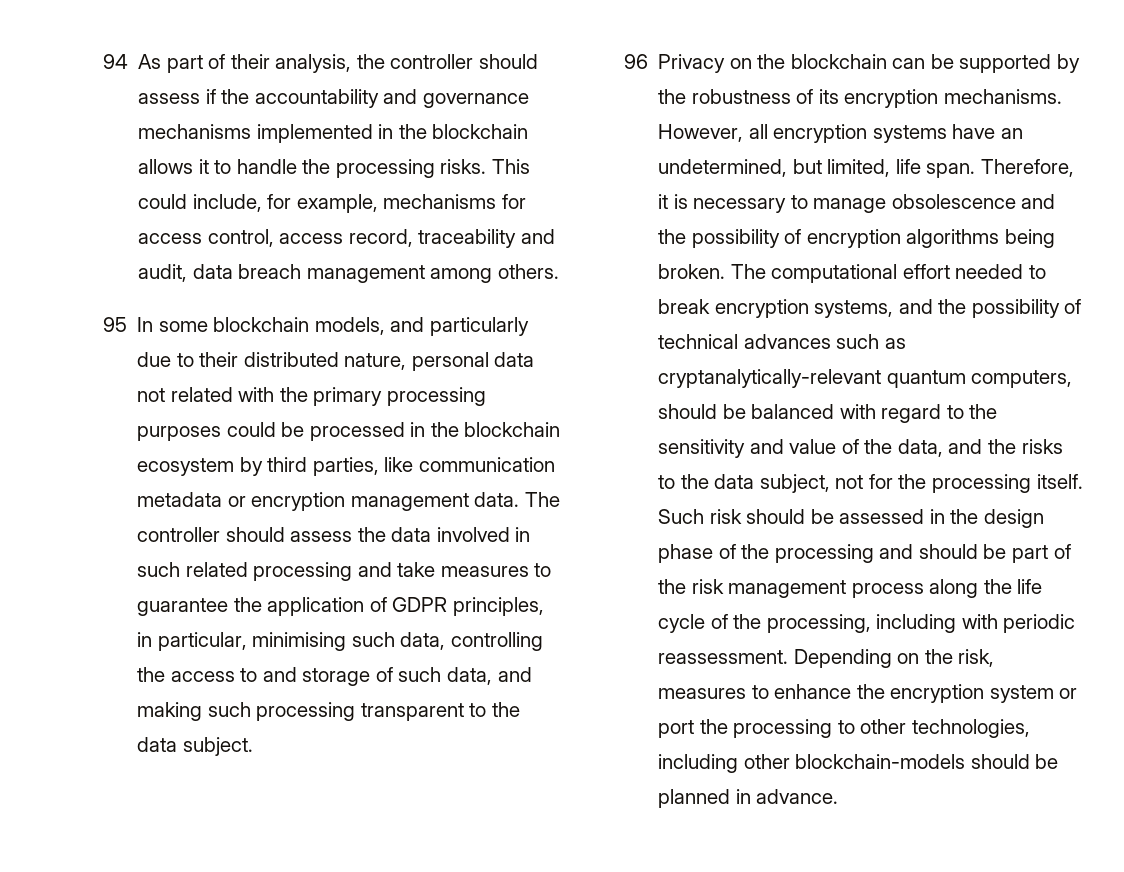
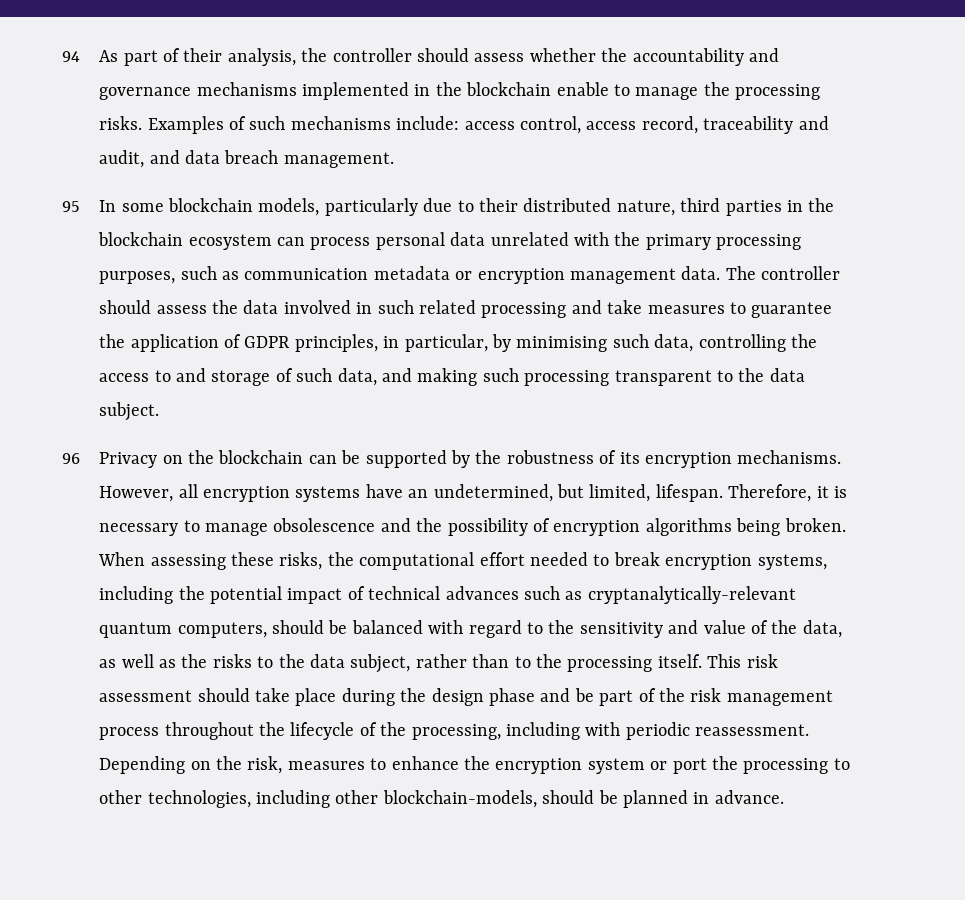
- 94 As part of their analysis, the controller should assess if the accountability and governance mechanisms implemented in the blockchain allows it to handle the processing risks. This could include, for example, mechanisms for access control, access record, traceability and audit, data breach management among others.
+ 94 As part of their analysis, the controller should assess whether the accountability and governance mechanisms implemented in the blockchain enable to manage the processing risks. Examples of such mechanisms include: access control, access record, traceability and audit, and data breach management.
- 95 In some blockchain models, and particularly due to their distributed nature, personal data not related with the primary processing purposes could be processed in the blockchain ecosystem by third parties, like communication metadata or encryption management data.
+ 95 In some blockchain models, particularly due to their distributed nature, third parties in the blockchain ecosystem can process personal data unrelated with the primary processing purposes, such as communication metadata or encryption management data.
- The controller should assess the data involved in such related processing and take measures to guarantee the application of GDPR principles, in particular, minimising such data, controlling the access to and storage of such data, and making such processing transparent to the data subject.
+ The controller should assess the data involved in such related processing and take measures to guarantee the application of GDPR principles, in particular, by minimising such data, controlling the access to and storage of such data, and making such processing transparent to the data subject.
- However, all encryption systems have an undetermined, but limited, life span.
+ However, all encryption systems have an undetermined, but limited, lifespan.
- The computational effort needed to break encryption systems, and the possibility of technical advances such as cryptanalytically-relevant quantum computers, should be balanced with regard to the sensitivity and value of the data, and the risks to the data subject, not for the processing itself. Such risk should be assessed in the design phase of the processing and should be part of the risk management process along the life cycle of the processing, including with periodic reassessment.
+ When assessing these risks, the computational effort needed to break encryption systems, including the potential impact of technical advances such as cryptanalytically-relevant quantum computers, should be balanced with regard to the sensitivity and value of the data, as well as the risks to the data subject, rather than to the processing itself. This risk assessment should take place during the design phase and be part of the risk management process throughout the lifecycle of the processing, including with periodic reassessment.
- Depending on the risk, measures to enhance the encryption system or port the processing to other technologies, including other blockchain-models should be planned in advance.
+ Depending on the risk, measures to enhance the encryption system or port the processing to other technologies, including other blockchain-models, should be planned in advance.

